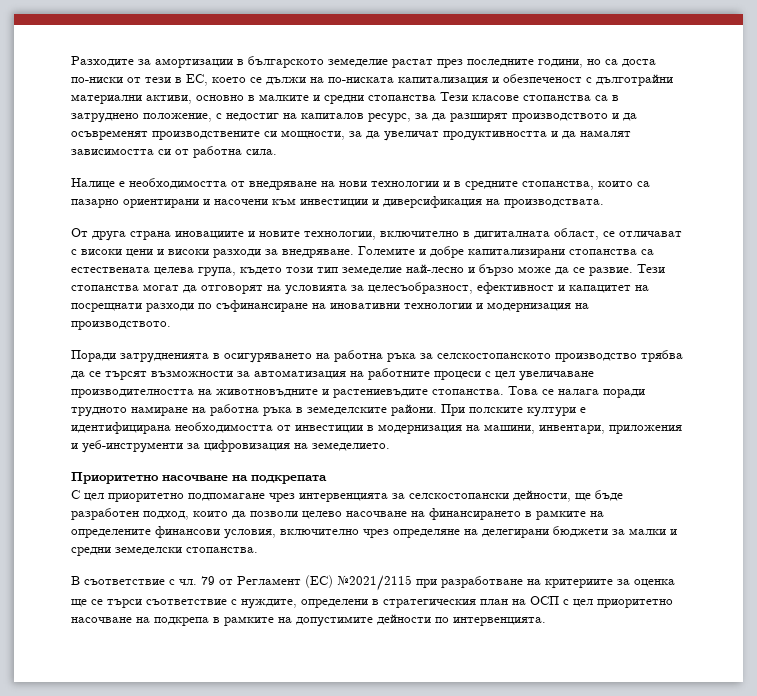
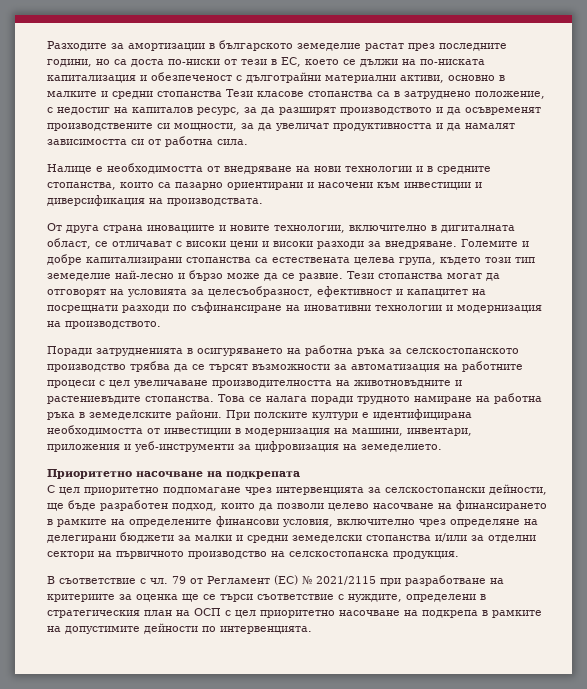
- С цел приоритетно подпомагане чрез интервенцията за селскостопански дейности, ще бъде разработен подход, които да позволи целево насочване на финансирането в рамките на определените финансови условия, включително чрез определяне на делегирани бюджети за малки и средни земеделски стопанства.
+ С цел приоритетно подпомагане чрез интервенцията за селскостопански дейности, ще бъде разработен подход, които да позволи целево насочване на финансирането в рамките на определените финансови условия, включително чрез определяне на делегирани бюджети за малки и средни земеделски стопанства и/или за отделни сектори на първичното производство на селскостопанска продукция.
- 79 от Регламент (ЕС) №2021/2115 при разработване на критериите за оценка ще се търси съответствие с нуждите, определени в стратегическия план на ОСП с цел приоритетно насочване на подкрепа в рамките на допустимите дейности по интервенцията.
+ 79 от Регламент (ЕС) № 2021/2115 при разработване на критериите за оценка ще се търси съответствие с нуждите, определени в стратегическия план на ОСП с цел приоритетно насочване на подкрепа в рамките на допустимите дейности по интервенцията.

